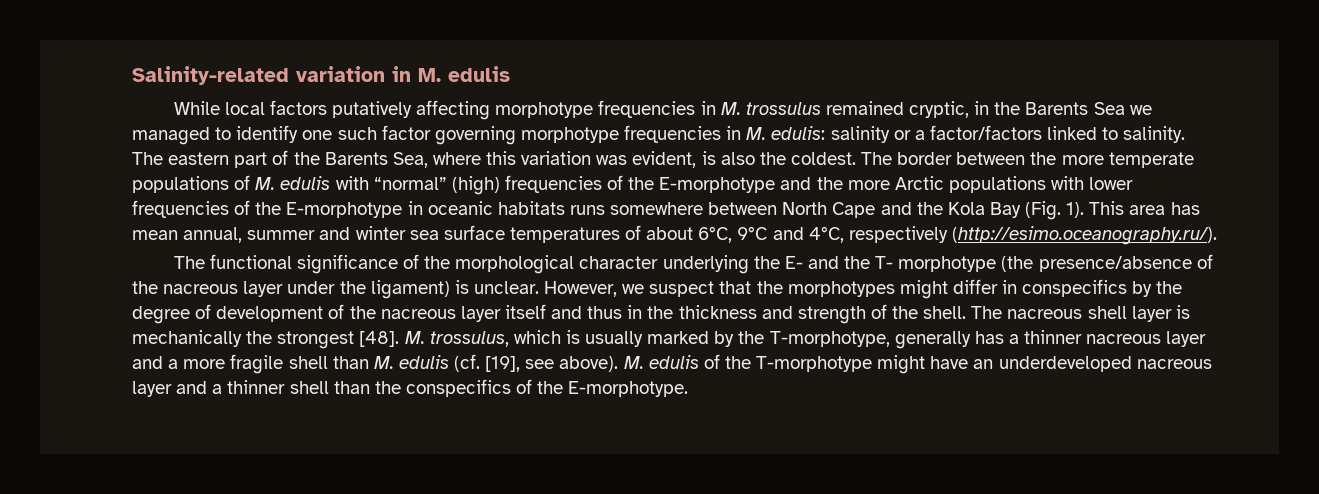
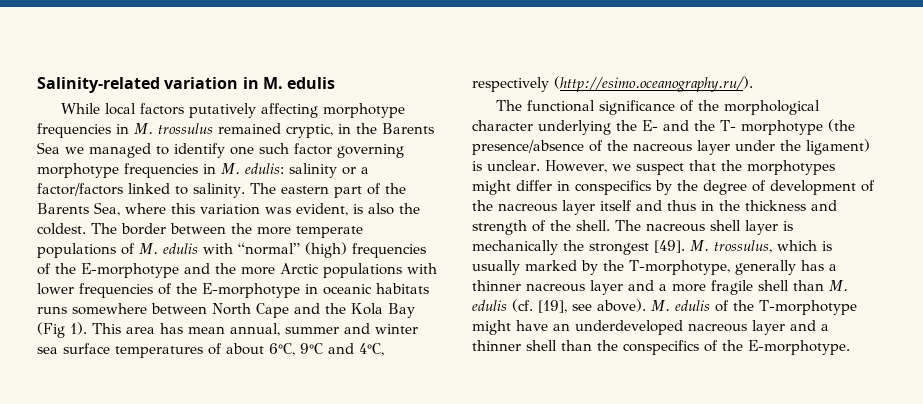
- The border between the more temperate populations of M. edulis with “normal” (high) frequencies of the E-morphotype and the more Arctic populations with lower frequencies of the E-morphotype in oceanic habitats runs somewhere between North Cape and the Kola Bay (Fig. 1).
+ The border between the more temperate populations of M. edulis with “normal” (high) frequencies of the E-morphotype and the more Arctic populations with lower frequencies of the E-morphotype in oceanic habitats runs somewhere between North Cape and the Kola Bay (Fig 1).
- The nacreous shell layer is mechanically the strongest [48].
+ The nacreous shell layer is mechanically the strongest [49].

